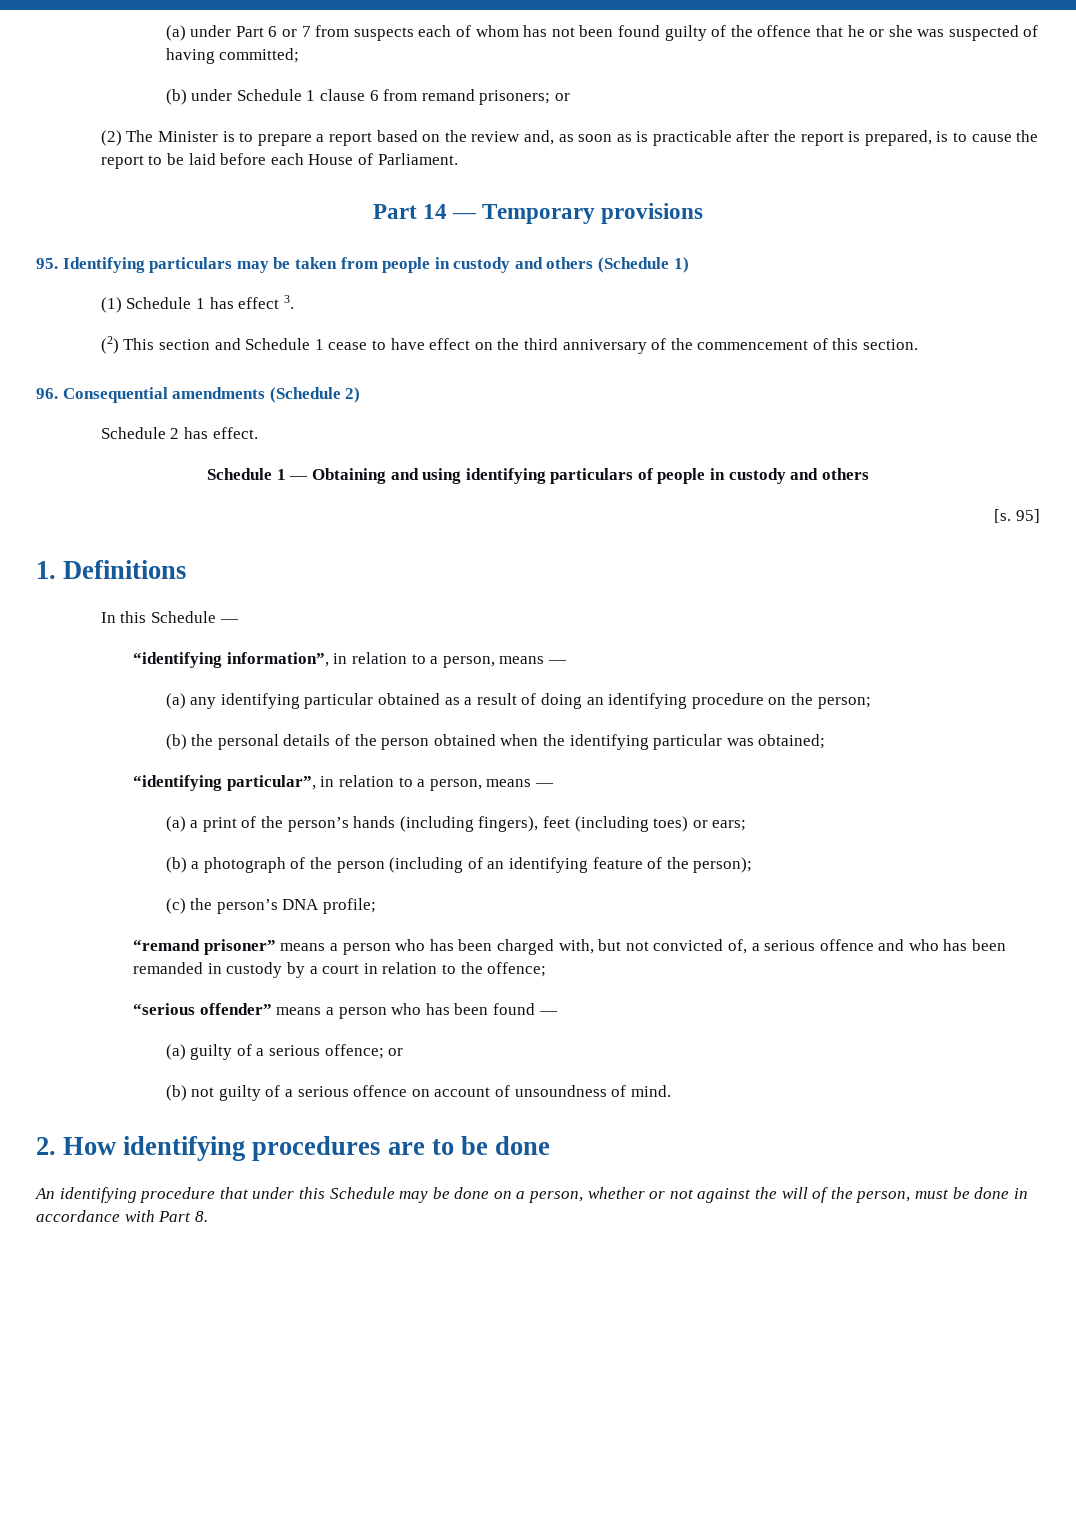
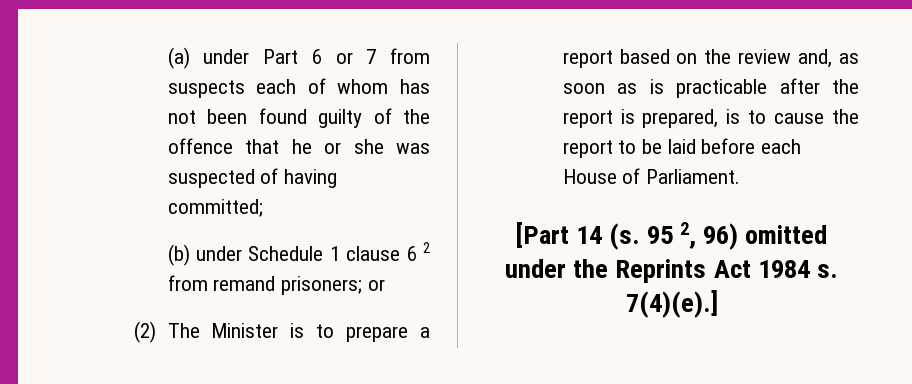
- (b) under Schedule 1 clause 6 from remand prisoners; or
+ (b) under Schedule 1 clause 6 2 from remand prisoners; or
- Part 14 — Temporary provisions
- 95. Identifying particulars may be taken from people in custody and others (Schedule 1)
- (1) Schedule 1 has effect 3.
- (2) This section and Schedule 1 cease to have effect on the third anniversary of the commencement of this section.
- 96. Consequential amendments (Schedule 2)
- Schedule 2 has effect.
- Schedule 1 — Obtaining and using identifying particulars of people in custody and others
- [s. 95]
- 1. Definitions
- In this Schedule —
- “identifying information”, in relation to a person, means —
- (a) any identifying particular obtained as a result of doing an identifying procedure on the person;
- (b) the personal details of the person obtained when the identifying particular was obtained;
- “identifying particular”, in relation to a person, means —
- (a) a print of the person’s hands (including fingers), feet (including toes) or ears;
- (b) a photograph of the person (including of an identifying feature of the person);
- (c) the person’s DNA profile;
- “remand prisoner” means a person who has been charged with, but not convicted of, a serious offence and who has been remanded in custody by a court in relation to the offence;
- “serious offender” means a person who has been found —
- (a) guilty of a serious offence; or
- (b) not guilty of a serious offence on account of unsoundness of mind.
- 2. How identifying procedures are to be done
- An identifying procedure that under this Schedule may be done on a person, whether or not against the will of the person, must be done in accordance with Part 8.
+ [Part 14 (s. 95 2, 96) omitted under the Reprints Act 1984 s. 7(4)(e).]

